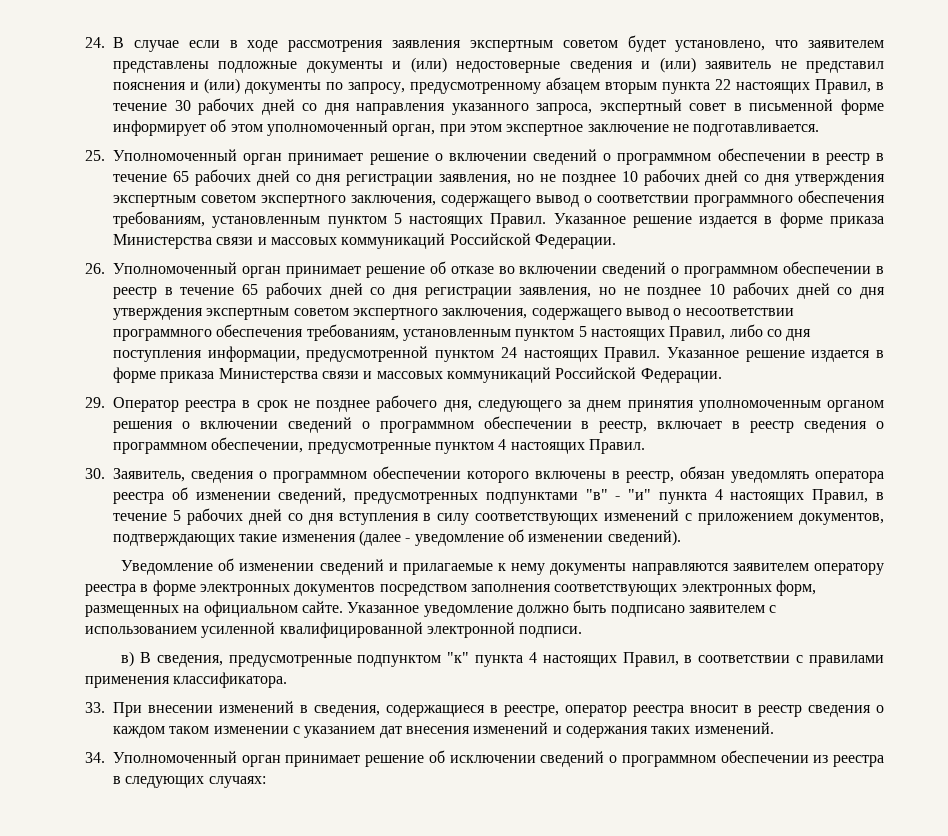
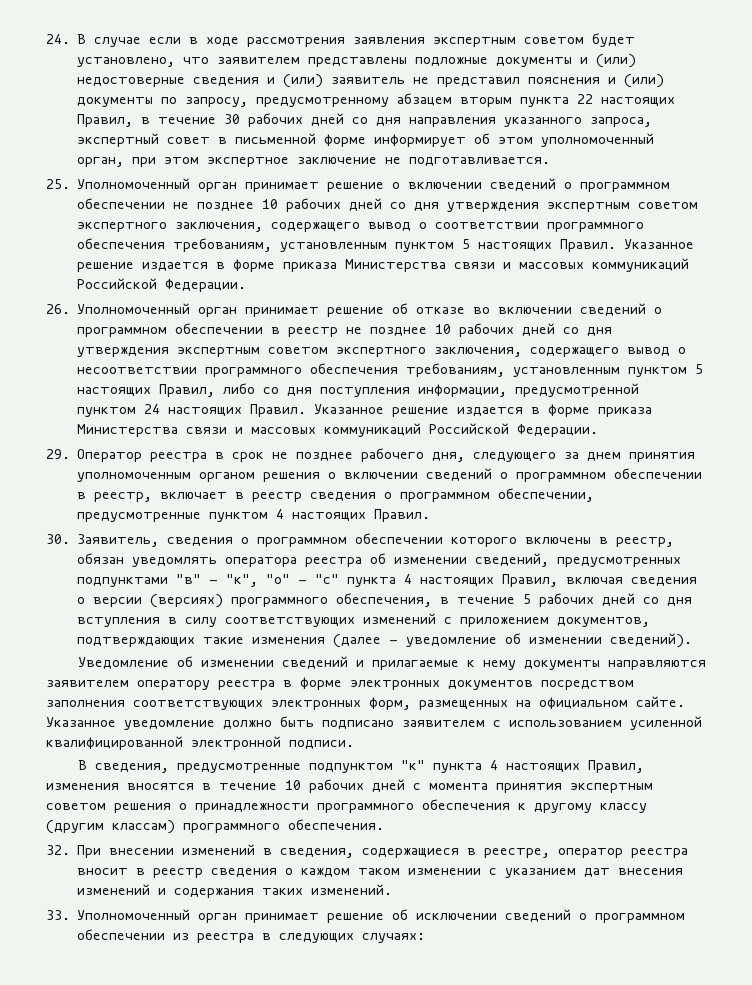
- 25. Уполномоченный орган принимает решение о включении сведений о программном обеспечении в реестр в течение 65 рабочих дней со дня регистрации заявления, но не позднее 10 рабочих дней со дня утверждения экспертным советом экспертного заключения, содержащего вывод о соответствии программного обеспечения требованиям, установленным пунктом 5 настоящих Правил.
+ 25. Уполномоченный орган принимает решение о включении сведений о программном обеспечении не позднее 10 рабочих дней со дня утверждения экспертным советом экспертного заключения, содержащего вывод о соответствии программного обеспечения требованиям, установленным пунктом 5 настоящих Правил.
- 26. Уполномоченный орган принимает решение об отказе во включении сведений о программном обеспечении в реестр в течение 65 рабочих дней со дня регистрации заявления, но не позднее 10 рабочих дней со дня утверждения экспертным советом экспертного заключения, содержащего вывод о несоответствии программного обеспечения требованиям, установленным пунктом 5 настоящих Правил, либо со дня поступления информации, предусмотренной пунктом 24 настоящих Правил.
+ 26. Уполномоченный орган принимает решение об отказе во включении сведений о программном обеспечении в реестр не позднее 10 рабочих дней со дня утверждения экспертным советом экспертного заключения, содержащего вывод о несоответствии программного обеспечения требованиям, установленным пунктом 5 настоящих Правил, либо со дня поступления информации, предусмотренной пунктом 24 настоящих Правил.
- 30. Заявитель, сведения о программном обеспечении которого включены в реестр, обязан уведомлять оператора реестра об изменении сведений, предусмотренных подпунктами "в" - "и" пункта 4 настоящих Правил, в течение 5 рабочих дней со дня вступления в силу соответствующих изменений с приложением документов, подтверждающих такие изменения (далее - уведомление об изменении сведений).
+ 30. Заявитель, сведения о программном обеспечении которого включены в реестр, обязан уведомлять оператора реестра об изменении сведений, предусмотренных подпунктами "в" - "к", "о" - "с" пункта 4 настоящих Правил, включая сведения о версии (версиях) программного обеспечения, в течение 5 рабочих дней со дня вступления в силу соответствующих изменений с приложением документов, подтверждающих такие изменения (далее - уведомление об изменении сведений).
- в) В сведения, предусмотренные подпунктом "к" пункта 4 настоящих Правил, в соответствии с правилами применения классификатора.
- 33. При внесении изменений в сведения, содержащиеся в реестре, оператор реестра вносит в реестр сведения о каждом таком изменении с указанием дат внесения изменений и содержания таких изменений.
+ В сведения, предусмотренные подпунктом "к" пункта 4 настоящих Правил, изменения вносятся в течение 10 рабочих дней с момента принятия экспертным советом решения о принадлежности программного обеспечения к другому классу (другим классам) программного обеспечения.
+ 32. При внесении изменений в сведения, содержащиеся в реестре, оператор реестра вносит в реестр сведения о каждом таком изменении с указанием дат внесения изменений и содержания таких изменений.
- 34. Уполномоченный орган принимает решение об исключении сведений о программном обеспечении из реестра в следующих случаях:
+ 33. Уполномоченный орган принимает решение об исключении сведений о программном обеспечении из реестра в следующих случаях:

